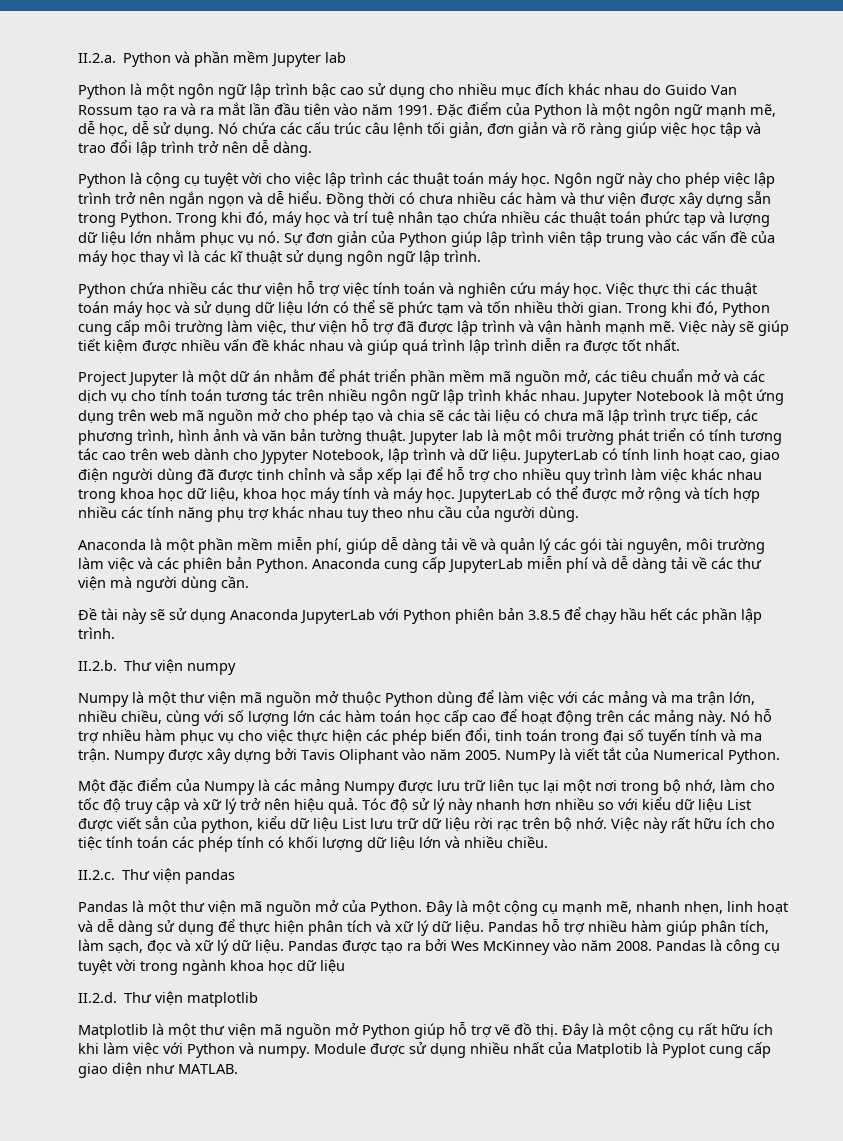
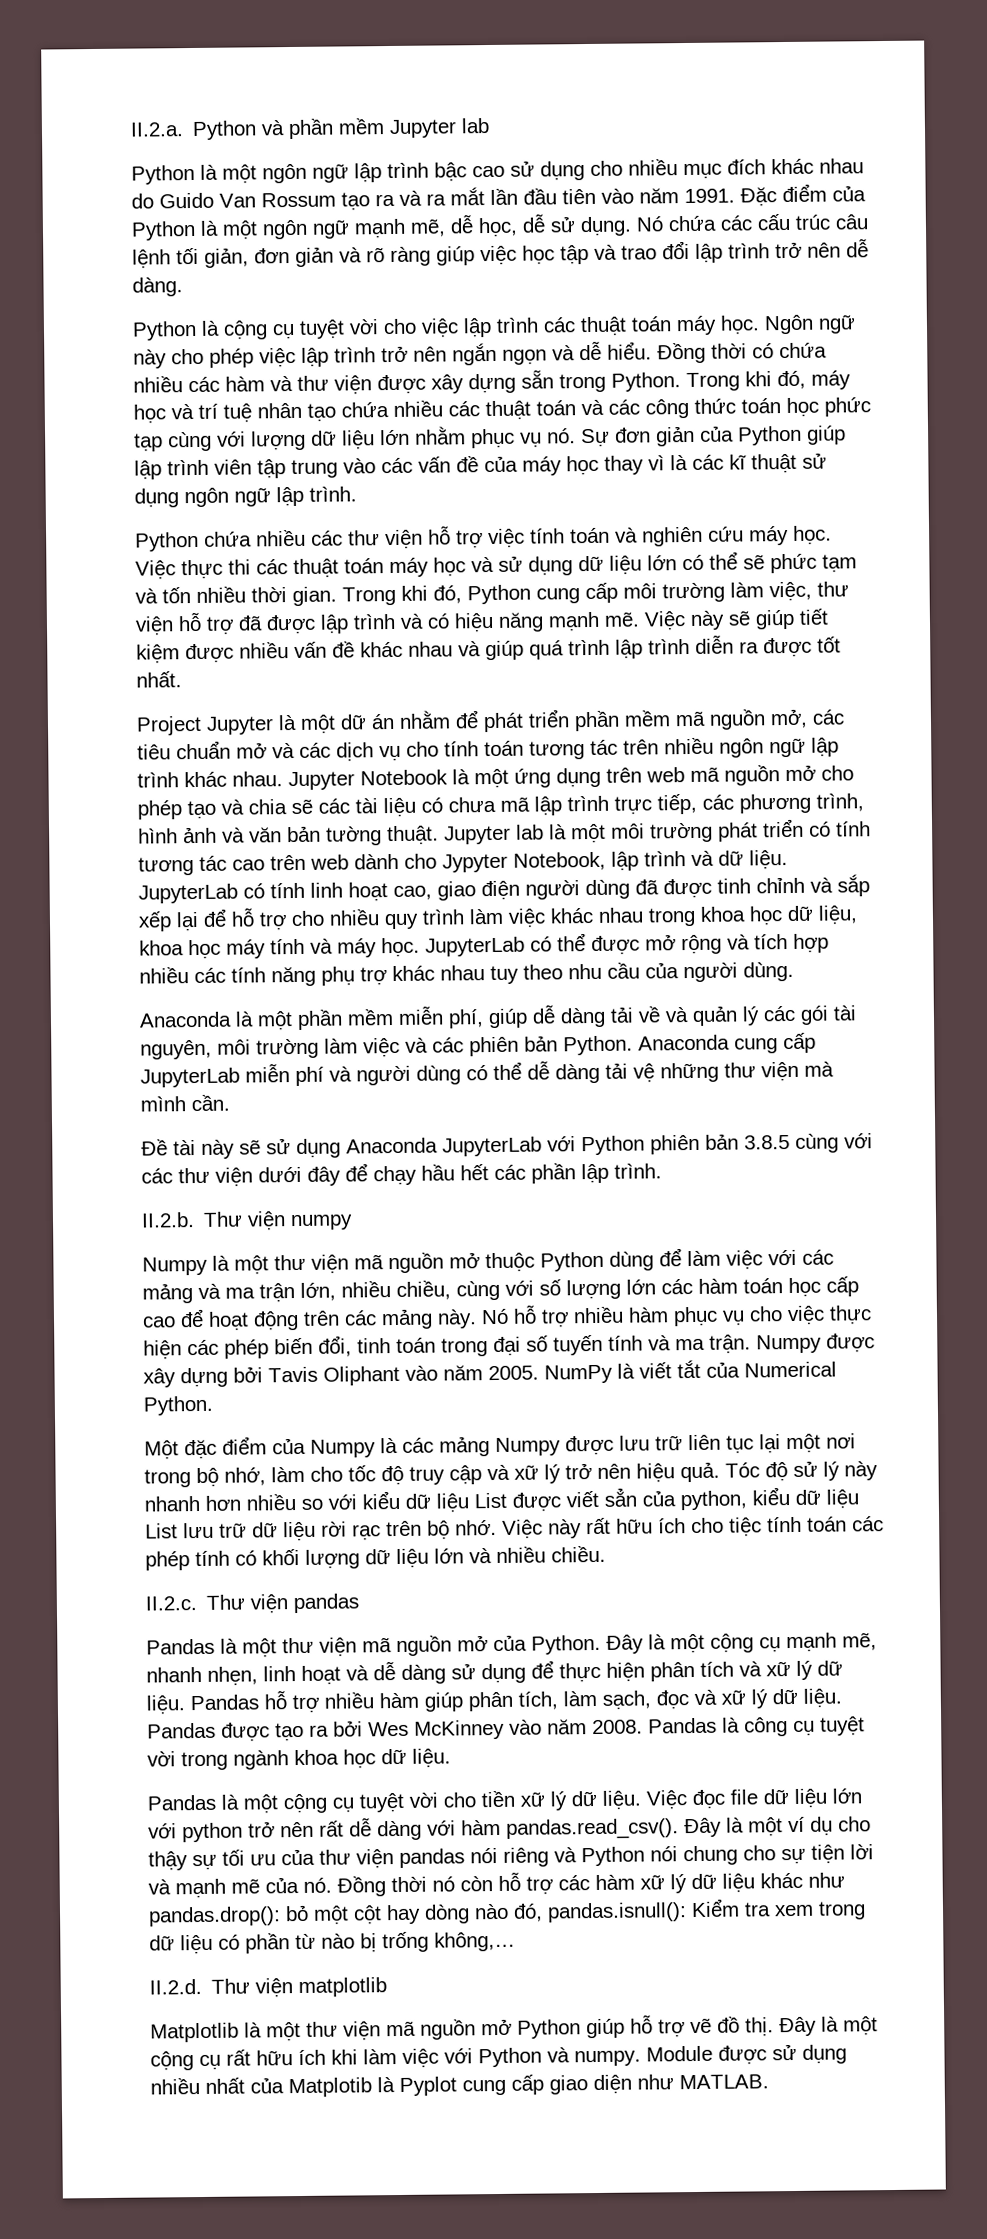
- Đồng thời có chưa nhiều các hàm và thư viện được xây dựng sẵn trong Python.
+ Đồng thời có chứa nhiều các hàm và thư viện được xây dựng sẵn trong Python.
- Trong khi đó, máy học và trí tuệ nhân tạo chứa nhiều các thuật toán phức tạp và lượng dữ liệu lớn nhằm phục vụ nó.
+ Trong khi đó, máy học và trí tuệ nhân tạo chứa nhiều các thuật toán và các công thức toán học phức tạp cùng với lượng dữ liệu lớn nhằm phục vụ nó.
- Trong khi đó, Python cung cấp môi trường làm việc, thư viện hỗ trợ đã được lập trình và vận hành mạnh mẽ.
+ Trong khi đó, Python cung cấp môi trường làm việc, thư viện hỗ trợ đã được lập trình và có hiệu năng mạnh mẽ.
- Anaconda cung cấp JupyterLab miễn phí và dễ dàng tải về các thư viện mà người dùng cần.
+ Anaconda cung cấp JupyterLab miễn phí và người dùng có thể dễ dàng tải vệ những thư viện mà mình cần.
- Đề tài này sẽ sử dụng Anaconda JupyterLab với Python phiên bản 3.8.5 để chạy hầu hết các phần lập trình.
+ Đề tài này sẽ sử dụng Anaconda JupyterLab với Python phiên bản 3.8.5 cùng với các thư viện dưới đây để chạy hầu hết các phần lập trình.
- Pandas là công cụ tuyệt vời trong ngành khoa học dữ liệu
+ Pandas là công cụ tuyệt vời trong ngành khoa học dữ liệu.
+ Pandas là một cộng cụ tuyệt vời cho tiền xữ lý dữ liệu. Việc đọc file dữ liệu lớn với python trở nên rất dễ dàng với hàm pandas.read_csv(). Đây là một ví dụ cho thậy sự tối ưu của thư viện pandas nói riêng và Python nói chung cho sự tiện lời và mạnh mẽ của nó. Đồng thời nó còn hỗ trợ các hàm xữ lý dữ liệu khác như pandas.drop(): bỏ một cột hay dòng nào đó, pandas.isnull(): Kiểm tra xem trong dữ liệu có phần từ nào bị trống không,…

